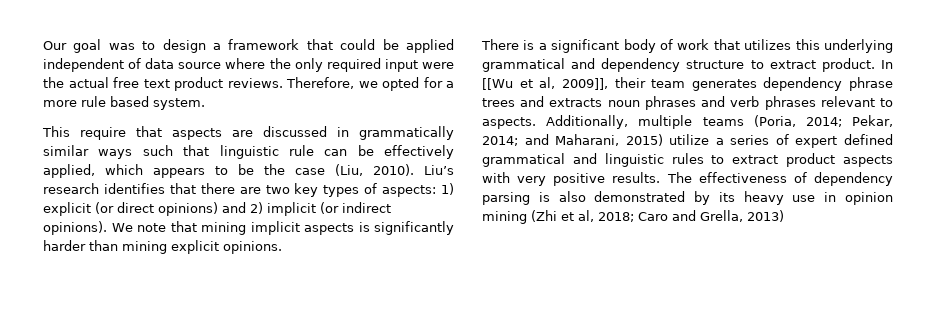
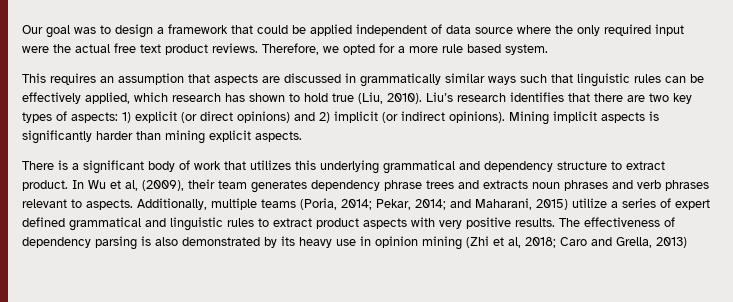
- This require that aspects are discussed in grammatically similar ways such that linguistic rule can be effectively applied, which appears to be the case (Liu, 2010).
+ This requires an assumption that aspects are discussed in grammatically similar ways such that linguistic rules can be effectively applied, which research has shown to hold true (Liu, 2010).
- We note that mining implicit aspects is significantly harder than mining explicit opinions.
+ Mining implicit aspects is significantly harder than mining explicit aspects.
- In [[Wu et al, 2009]], their team generates dependency phrase trees and extracts noun phrases and verb phrases relevant to aspects.
+ In Wu et al, (2009), their team generates dependency phrase trees and extracts noun phrases and verb phrases relevant to aspects.

